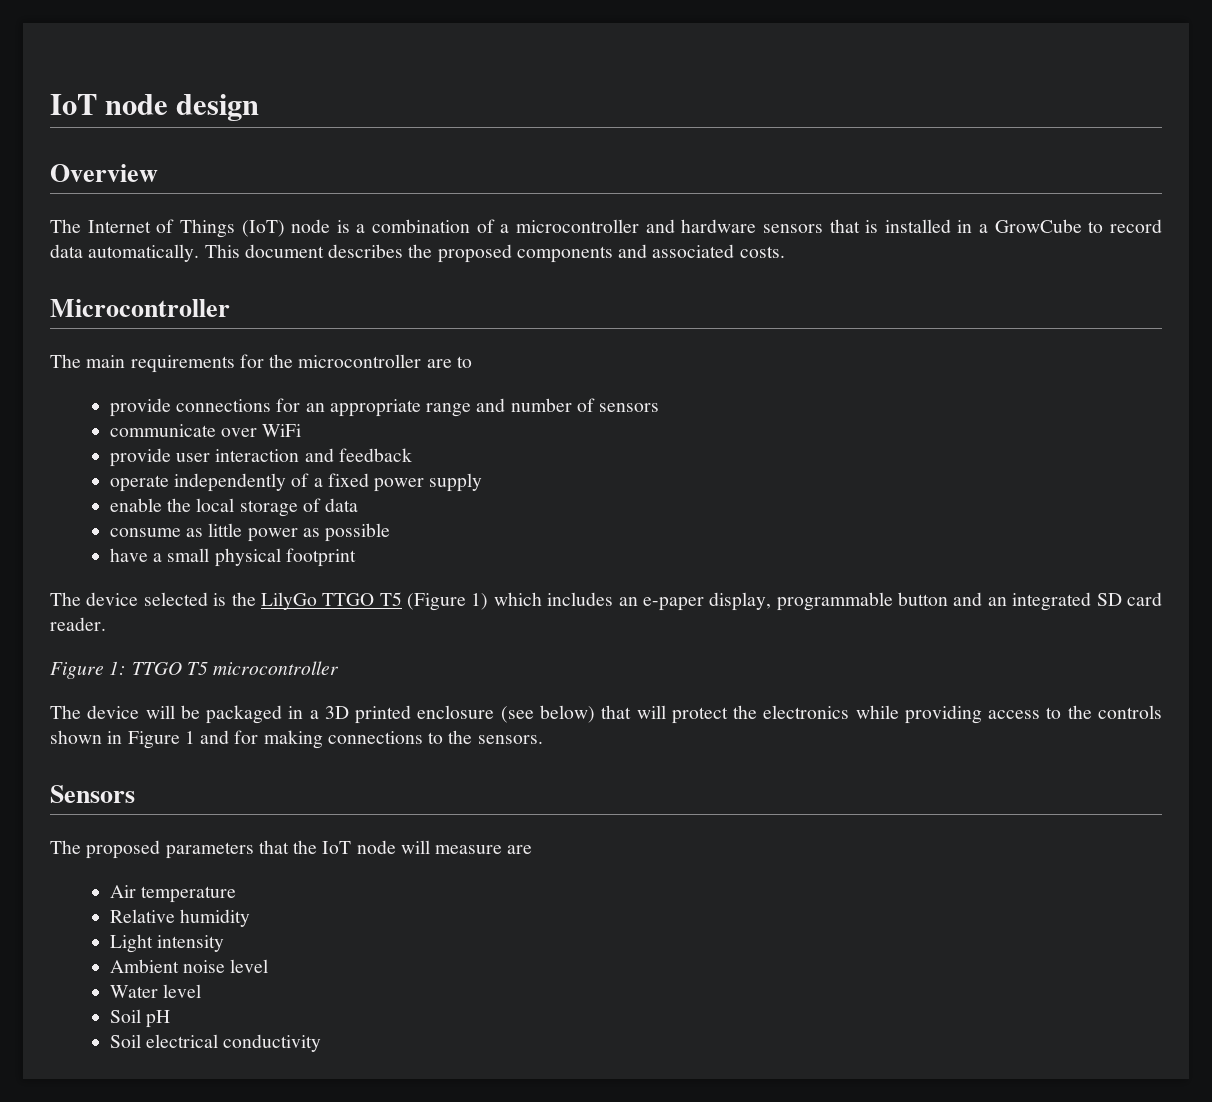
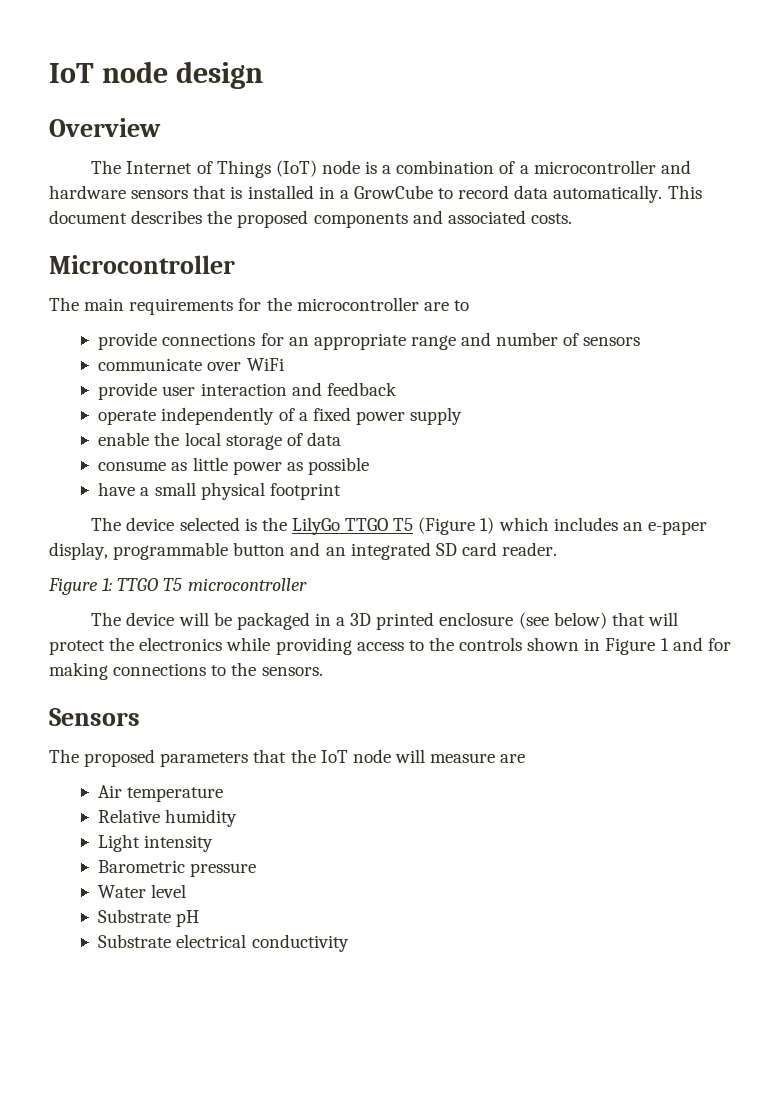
- Ambient noise level
+ Barometric pressure
- Soil pH
+ Substrate pH
- Soil electrical conductivity
+ Substrate electrical conductivity

